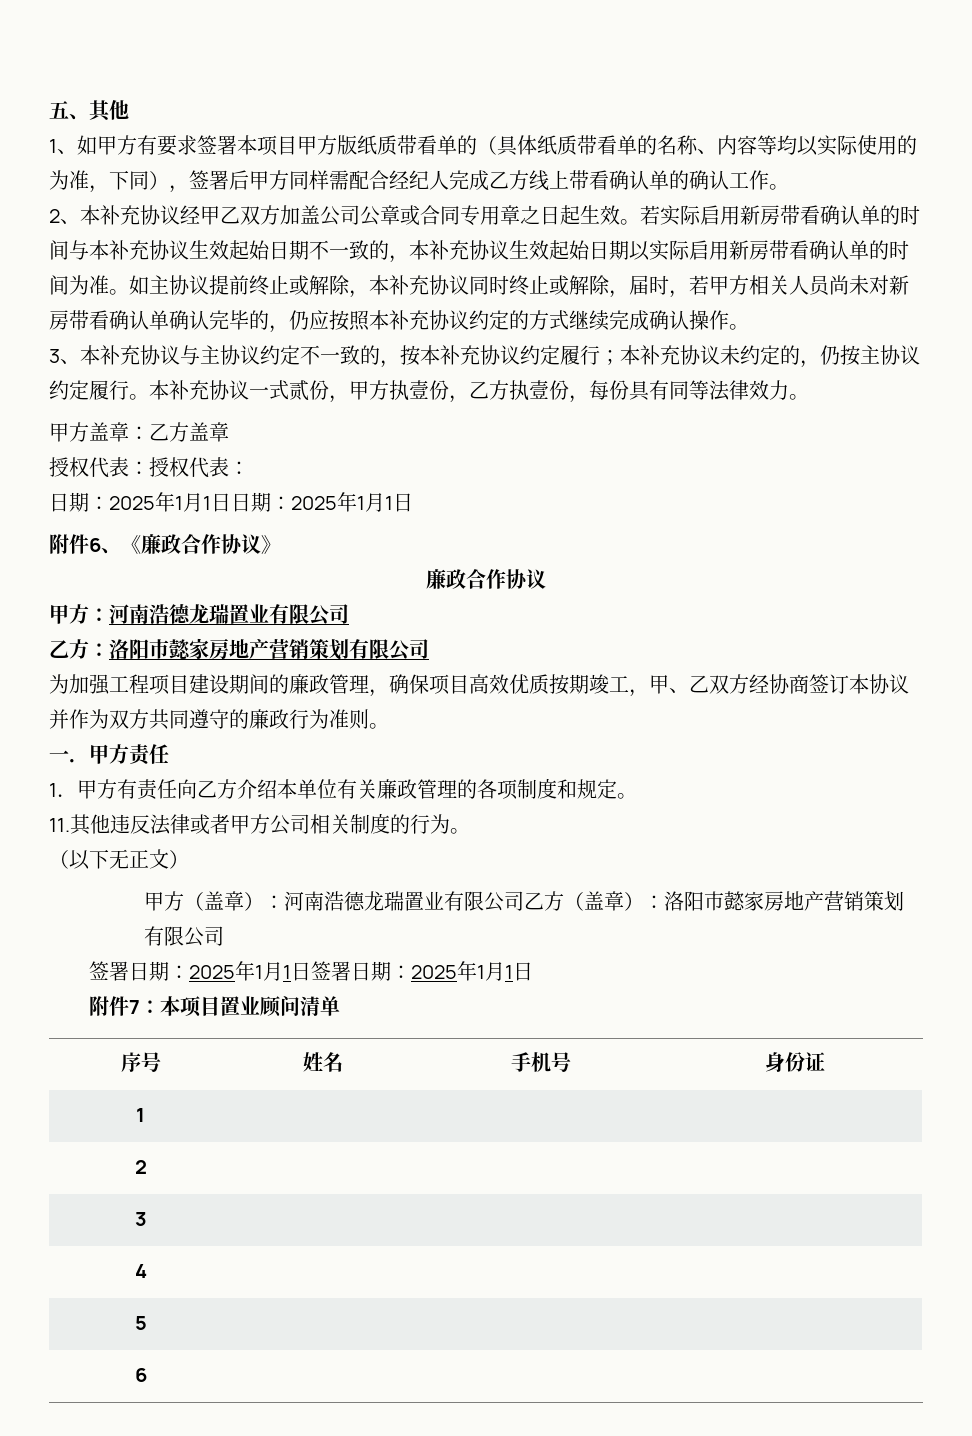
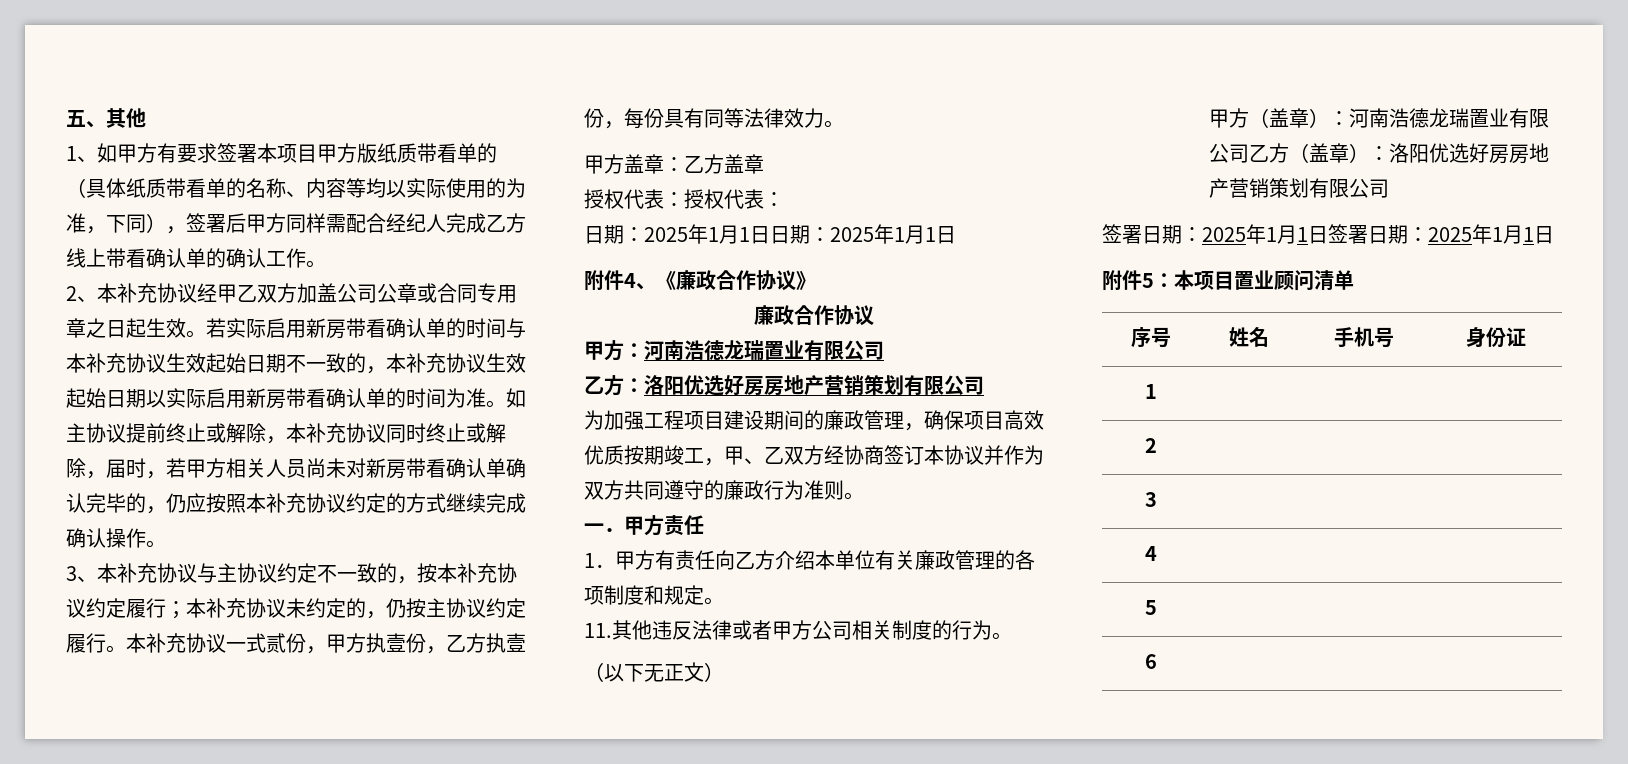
- 附件6、《廉政合作协议》
+ 附件4、《廉政合作协议》
- 乙方：洛阳市懿家房地产营销策划有限公司
+ 乙方：洛阳优选好房房地产营销策划有限公司
- 甲方（盖章）：河南浩德龙瑞置业有限公司乙方（盖章）：洛阳市懿家房地产营销策划有限公司
+ 甲方（盖章）：河南浩德龙瑞置业有限公司乙方（盖章）：洛阳优选好房房地产营销策划有限公司
- 附件7：本项目置业顾问清单
+ 附件5：本项目置业顾问清单

